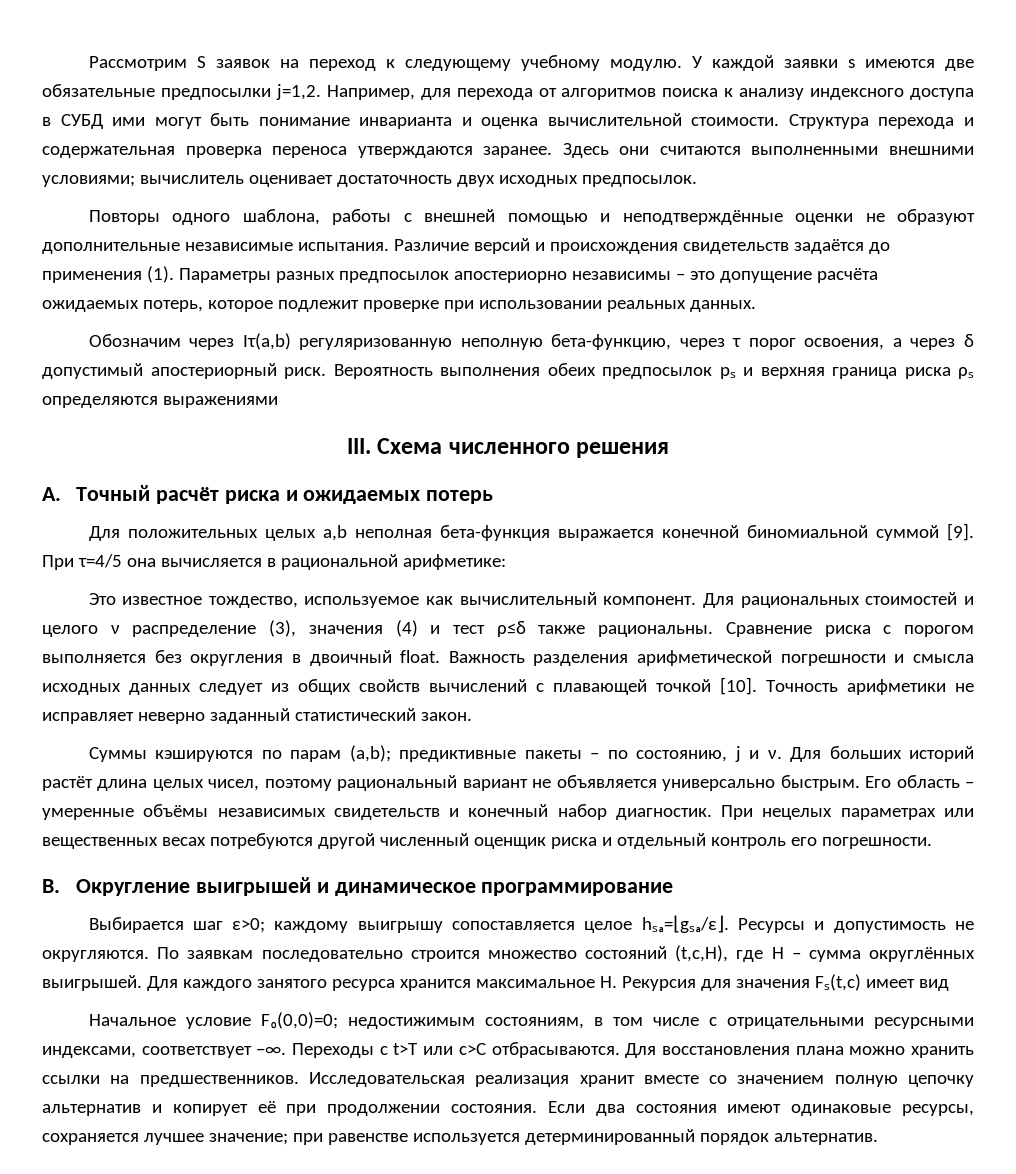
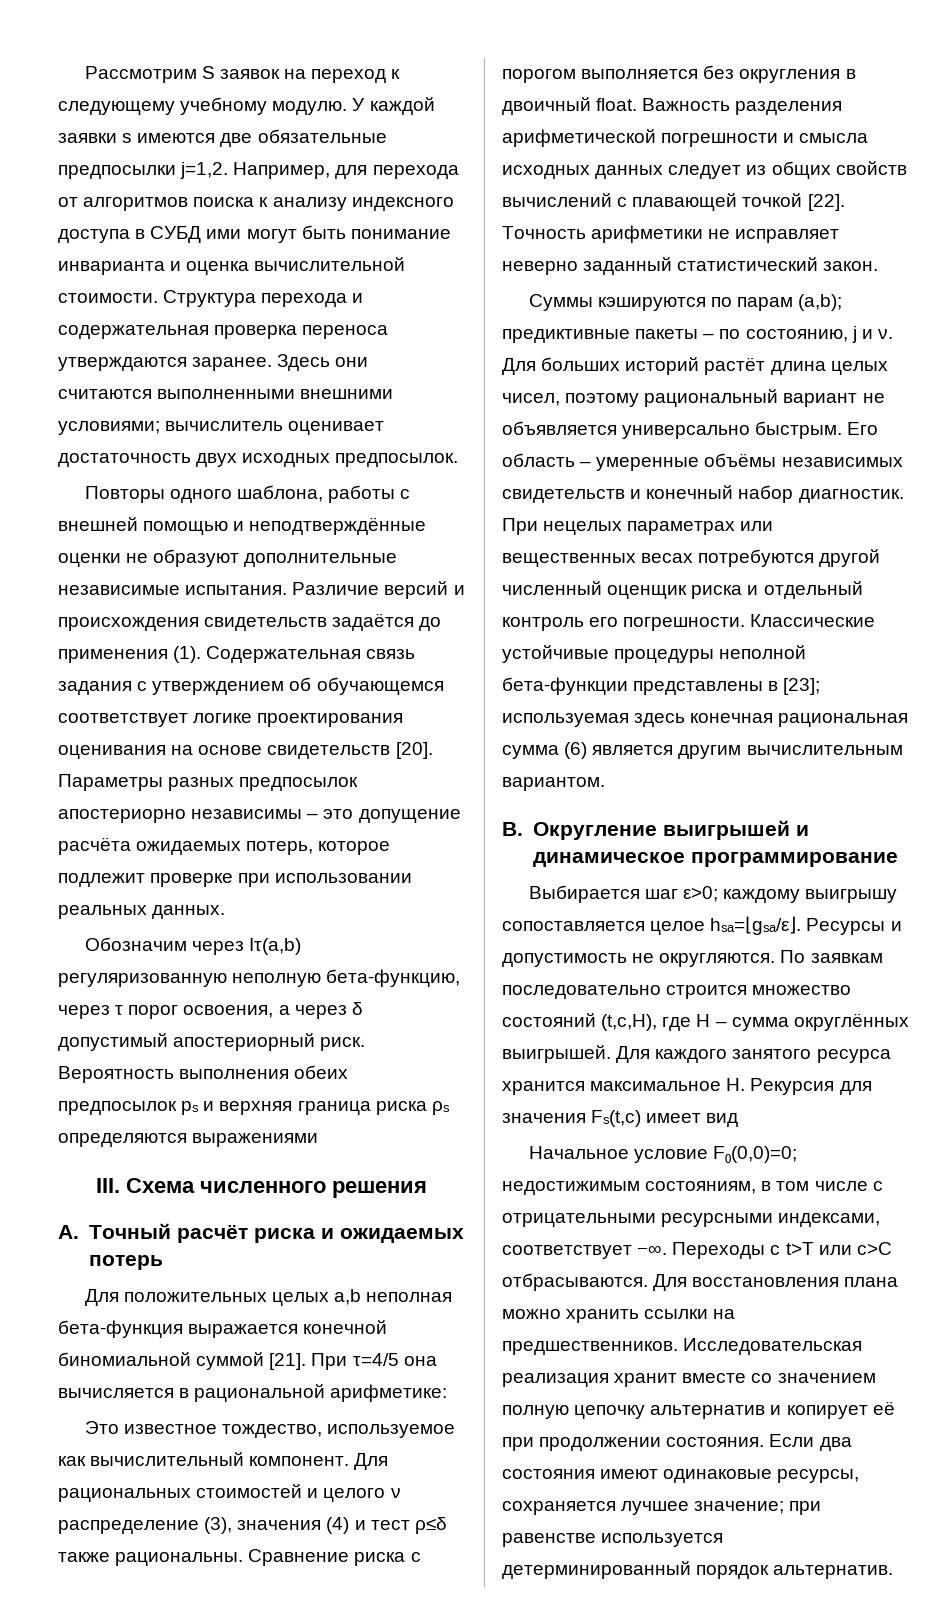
+ Содержательная связь задания с утверждением об обучающемся соответствует логике проектирования оценивания на основе свидетельств [20].
- Для положительных целых a,b неполная бета-функция выражается конечной биномиальной суммой [9].
+ Для положительных целых a,b неполная бета-функция выражается конечной биномиальной суммой [21].
- Важность разделения арифметической погрешности и смысла исходных данных следует из общих свойств вычислений с плавающей точкой [10].
+ Важность разделения арифметической погрешности и смысла исходных данных следует из общих свойств вычислений с плавающей точкой [22].
+ Классические устойчивые процедуры неполной бета-функции представлены в [23]; используемая здесь конечная рациональная сумма (6) является другим вычислительным вариантом.

